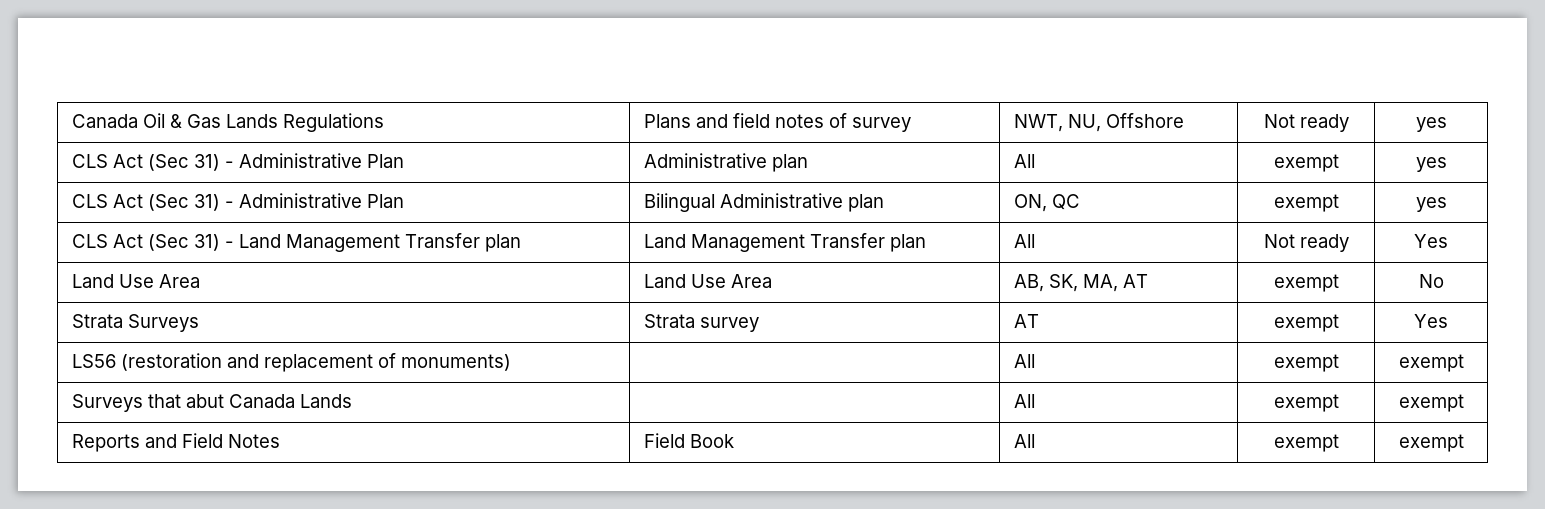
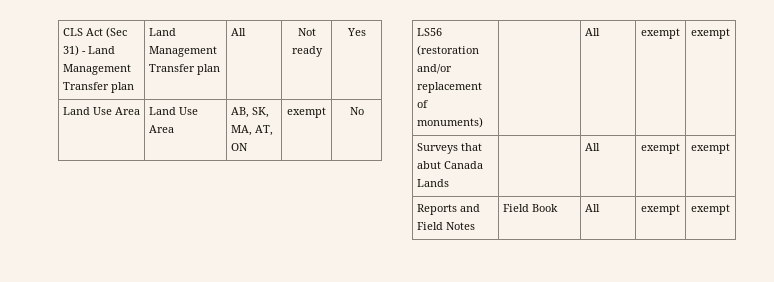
- Canada Oil & Gas Lands Regulations | Plans and field notes of survey | NWT, NU, Offshore | Not ready | yes
- CLS Act (Sec 31) - Administrative Plan | Administrative plan | All | exempt | yes
- CLS Act (Sec 31) - Administrative Plan | Bilingual Administrative plan | ON, QC | exempt | yes
- Land Use Area | Land Use Area | AB, SK, MA, AT | exempt | No
+ Land Use Area | Land Use Area | AB, SK, MA, AT, ON | exempt | No
- Strata Surveys | Strata survey | AT | exempt | Yes
- LS56 (restoration and replacement of monuments) | | All | exempt | exempt
+ LS56 (restoration and/or replacement of monuments) | | All | exempt | exempt

